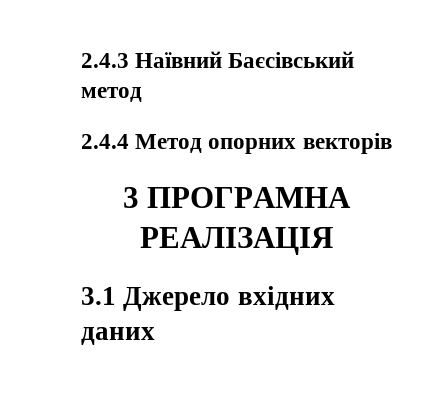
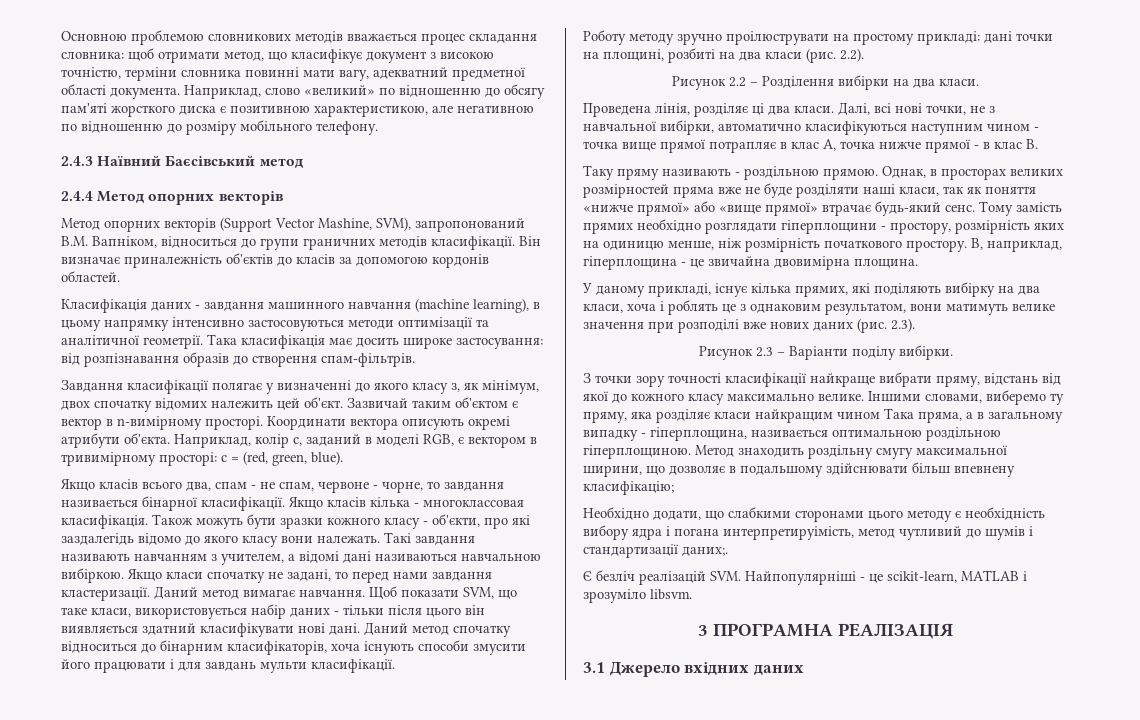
+ Основною проблемою словникових методів вважається процес складання словника: щоб отримати метод, що класифікує документ з високою точністю, терміни словника повинні мати вагу, адекватний предметної області документа. Наприклад, слово «великий» по відношенню до обсягу пам'яті жорсткого диска є позитивною характеристикою, але негативною по відношенню до розміру мобільного телефону.
+ Метод опорних векторів (Support Vector Mashine, SVM), запропонований В.М. Вапніком, відноситься до групи граничних методів класифікації. Він визначає приналежність об'єктів до класів за допомогою кордонів областей.
+ Класифікація даних - завдання машинного навчання (machine learning), в цьому напрямку інтенсивно застосовуються методи оптимізації та аналітичної геометрії. Така класифікація має досить широке застосування: від розпізнавання образів до створення спам-фільтрів.
+ Завдання класифікації полягає у визначенні до якого класу з, як мінімум, двох спочатку відомих належить цей об'єкт. Зазвичай таким об'єктом є вектор в n-вимірному просторі. Координати вектора описують окремі атрибути об'єкта. Наприклад, колір c, заданий в моделі RGB, є вектором в тривимірному просторі: c = (red, green, blue).
+ Якщо класів всього два, спам - не спам, червоне - чорне, то завдання називається бінарної класифікації. Якщо класів кілька - многоклассовая класифікація. Також можуть бути зразки кожного класу - об'єкти, про які заздалегідь відомо до якого класу вони належать. Такі завдання називають навчанням з учителем, а відомі дані називаються навчальною вибіркою. Якщо класи спочатку не задані, то перед нами завдання кластеризації. Даний метод вимагає навчання. Щоб показати SVM, що таке класи, використовується набір даних - тільки після цього він виявляється здатний класифікувати нові дані. Даний метод спочатку відноситься до бінарним класифікаторів, хоча існують способи змусити його працювати і для завдань мульти класифікації.
+ Роботу методу зручно проілюструвати на простому прикладі: дані точки на площині, розбиті на два класи (рис. 2.2).
+ Рисунок 2.2 – Розділення вибірки на два класи.
+ Проведена лінія, розділяє ці два класи. Далі, всі нові точки, не з навчальної вибірки, автоматично класифікуються наступним чином - точка вище прямої потрапляє в клас A, точка нижче прямої - в клас B.
+ Таку пряму називають - роздільною прямою. Однак, в просторах великих розмірностей пряма вже не буде розділяти наші класи, так як поняття «нижче прямої» або «вище прямої» втрачає будь-який сенс. Тому замість прямих необхідно розглядати гіперплощини - простору, розмірність яких на одиницю менше, ніж розмірність початкового простору. В, наприклад, гіперплощина - це звичайна двовимірна площина.
+ У даному прикладі, існує кілька прямих, які поділяють вибірку на два класи, хоча і роблять це з однаковим результатом, вони матимуть велике значення при розподілі вже нових даних (рис. 2.3).
+ Рисунок 2.3 – Варіанти поділу вибірки.
+ З точки зору точності класифікації найкраще вибрати пряму, відстань від якої до кожного класу максимально велике. Іншими словами, виберемо ту пряму, яка розділяє класи найкращим чином Така пряма, а в загальному випадку - гіперплощина, називається оптимальною роздільною гіперплощиною. Метод знаходить роздільну смугу максимальної ширини, що дозволяє в подальшому здійснювати більш впевнену класифікацію;
+ Необхідно додати, що слабкими сторонами цього методу є необхідність вибору ядра і погана интерпретируімість, метод чутливий до шумів і стандартизації даних;.
+ Є безліч реалізацій SVM. Найпопулярніші - це scikit-learn, MATLAB і зрозуміло libsvm.

